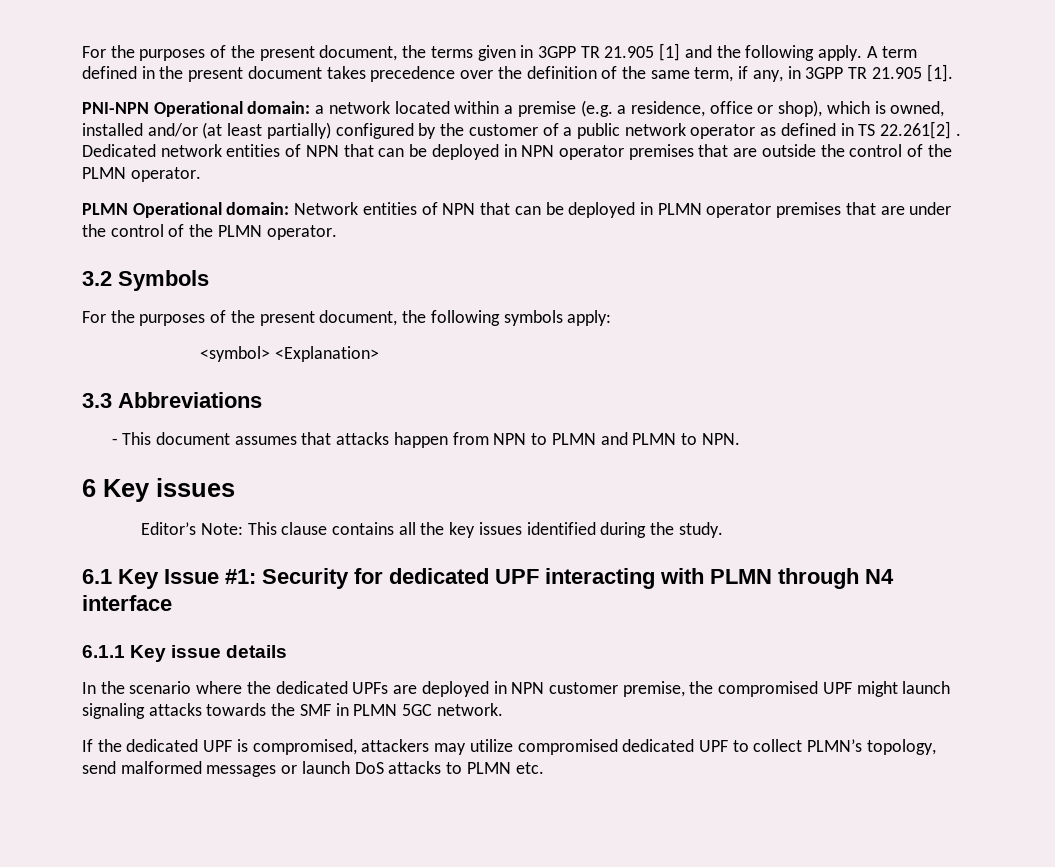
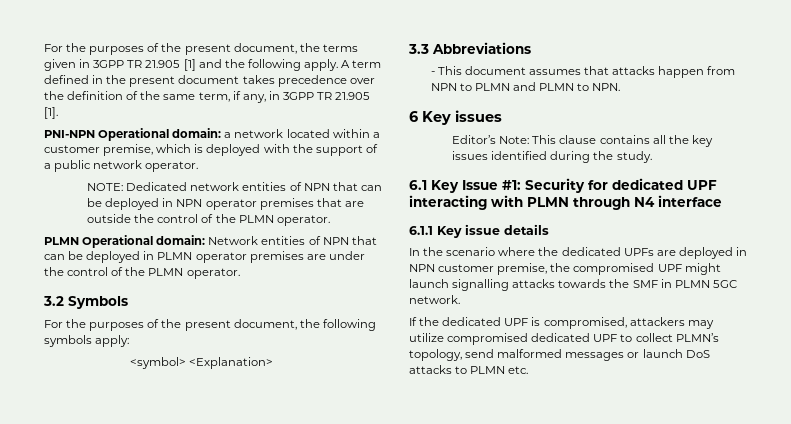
- PNI-NPN Operational domain: a network located within a premise (e.g. a residence, office or shop), which is owned, installed and/or (at least partially) configured by the customer of a public network operator as defined in TS 22.261[2] . Dedicated network entities of NPN that can be deployed in NPN operator premises that are outside the control of the PLMN operator.
+ PNI-NPN Operational domain: a network located within a customer premise, which is deployed with the support of a public network operator.
+ NOTE: Dedicated network entities of NPN that can be deployed in NPN operator premises that are outside the control of the PLMN operator.
- PLMN Operational domain: Network entities of NPN that can be deployed in PLMN operator premises that are under the control of the PLMN operator.
+ PLMN Operational domain: Network entities of NPN that can be deployed in PLMN operator premises are under the control of the PLMN operator.
- In the scenario where the dedicated UPFs are deployed in NPN customer premise, the compromised UPF might launch signaling attacks towards the SMF in PLMN 5GC network.
+ In the scenario where the dedicated UPFs are deployed in NPN customer premise, the compromised UPF might launch signalling attacks towards the SMF in PLMN 5GC network.

